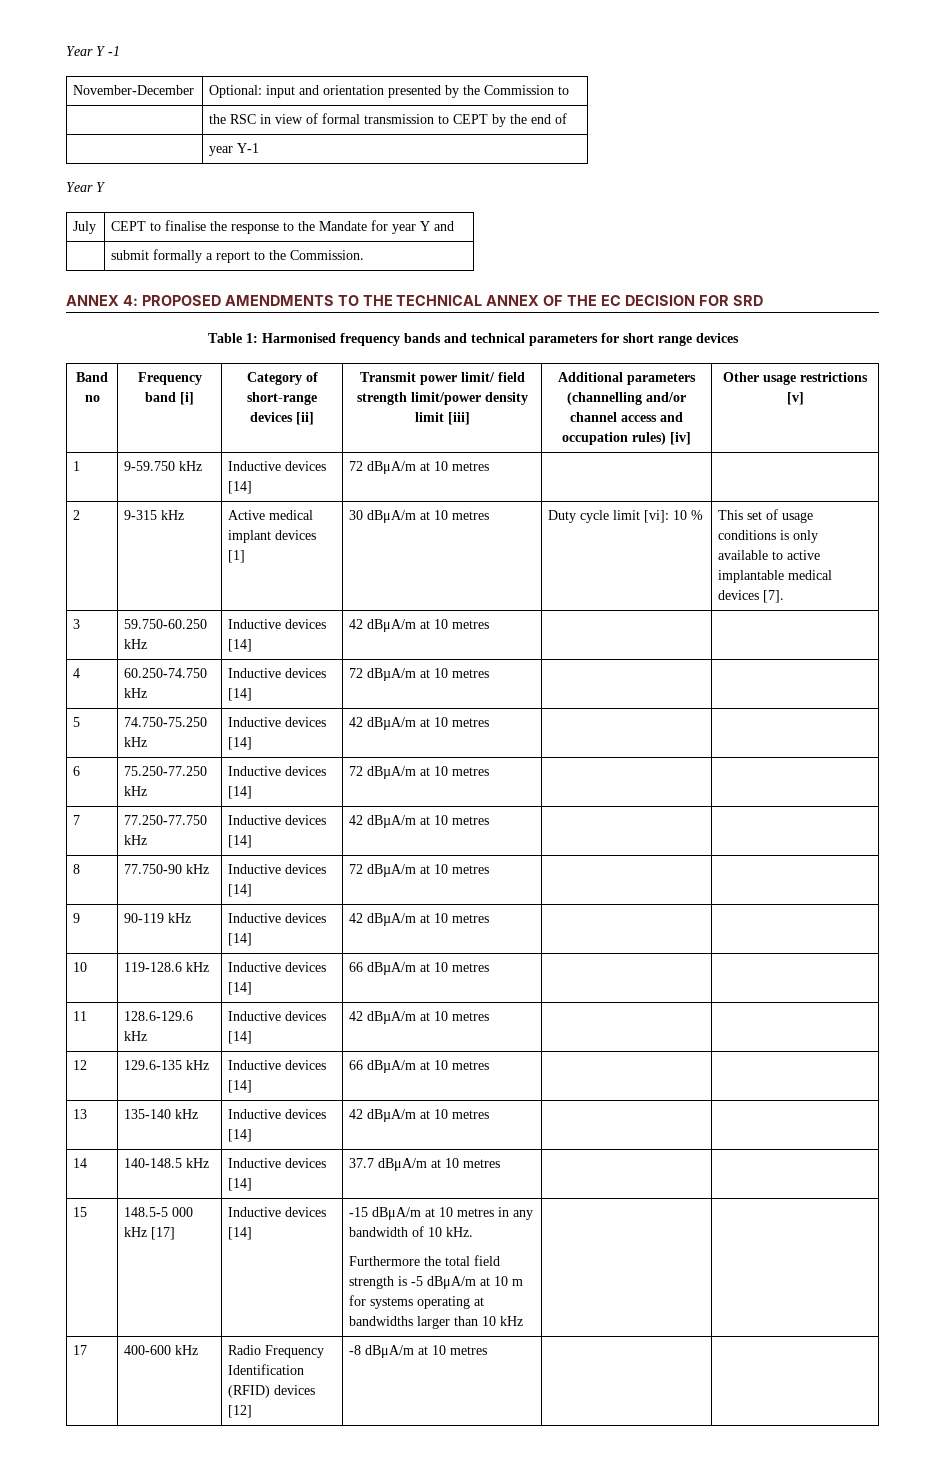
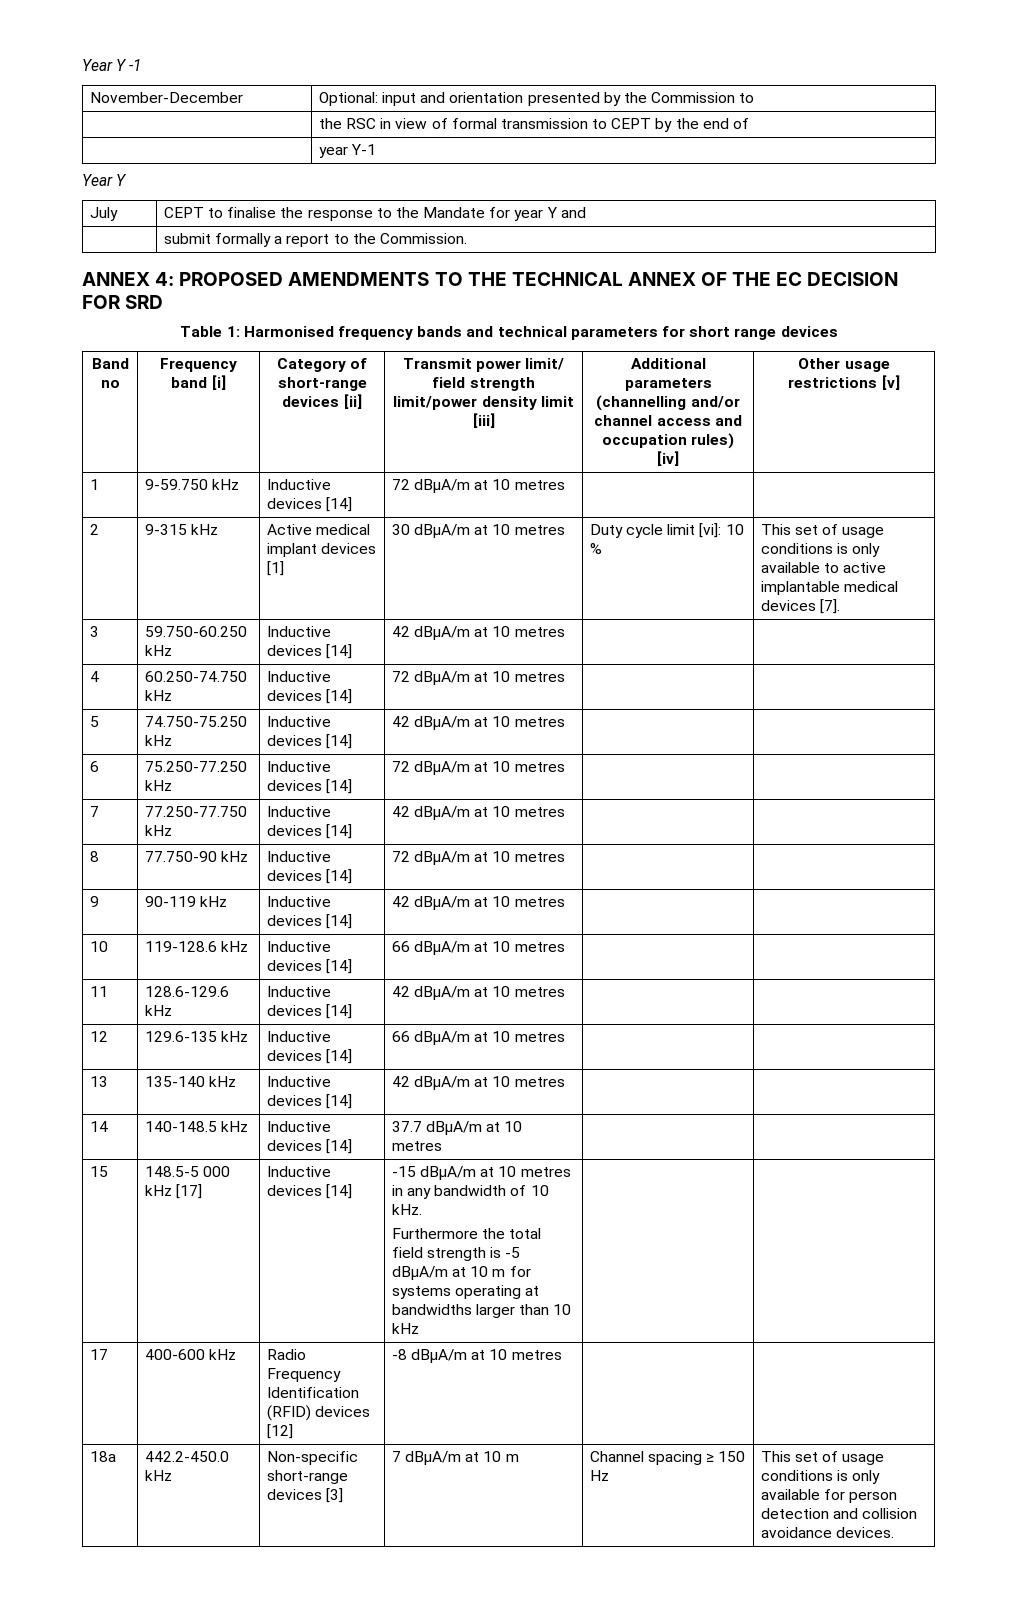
+ 18a | 442.2-450.0 kHz | Non-specific short-range devices [3] | 7 dBµA/m at 10 m | Channel spacing ≥ 150 Hz | This set of usage conditions is only available for person detection and collision avoidance devices.

